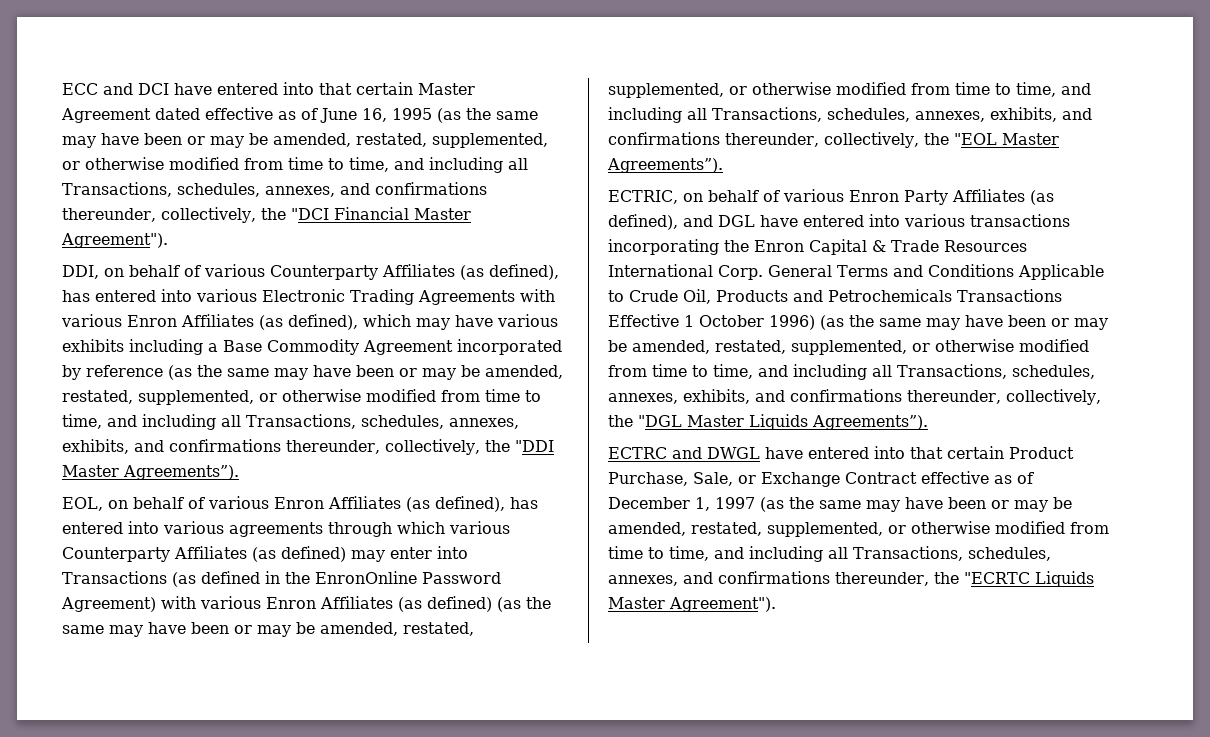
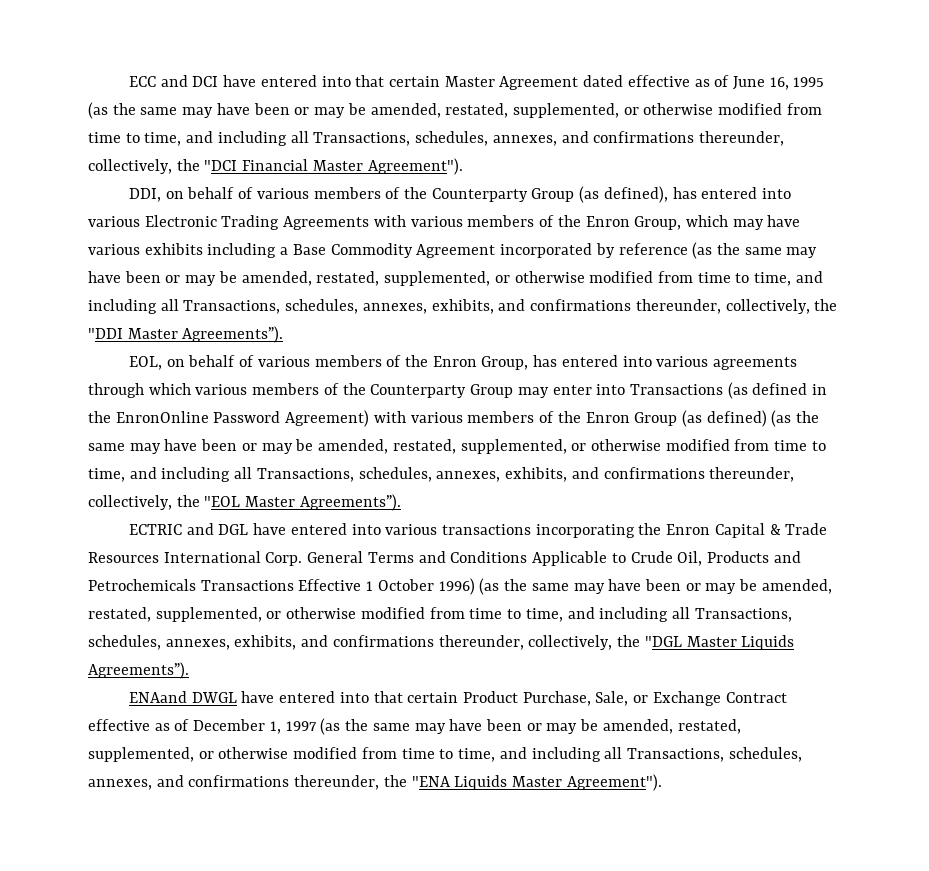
- DDI, on behalf of various Counterparty Affiliates (as defined), has entered into various Electronic Trading Agreements with various Enron Affiliates (as defined), which may have various exhibits including a Base Commodity Agreement incorporated by reference (as the same may have been or may be amended, restated, supplemented, or otherwise modified from time to time, and including all Transactions, schedules, annexes, exhibits, and confirmations thereunder, collectively, the "DDI Master Agreements”).
+ DDI, on behalf of various members of the Counterparty Group (as defined), has entered into various Electronic Trading Agreements with various members of the Enron Group, which may have various exhibits including a Base Commodity Agreement incorporated by reference (as the same may have been or may be amended, restated, supplemented, or otherwise modified from time to time, and including all Transactions, schedules, annexes, exhibits, and confirmations thereunder, collectively, the "DDI Master Agreements”).
- EOL, on behalf of various Enron Affiliates (as defined), has entered into various agreements through which various Counterparty Affiliates (as defined) may enter into Transactions (as defined in the EnronOnline Password Agreement) with various Enron Affiliates (as defined) (as the same may have been or may be amended, restated, supplemented, or otherwise modified from time to time, and including all Transactions, schedules, annexes, exhibits, and confirmations thereunder, collectively, the "EOL Master Agreements”).
+ EOL, on behalf of various members of the Enron Group, has entered into various agreements through which various members of the Counterparty Group may enter into Transactions (as defined in the EnronOnline Password Agreement) with various members of the Enron Group (as defined) (as the same may have been or may be amended, restated, supplemented, or otherwise modified from time to time, and including all Transactions, schedules, annexes, exhibits, and confirmations thereunder, collectively, the "EOL Master Agreements”).
- ECTRIC, on behalf of various Enron Party Affiliates (as defined), and DGL have entered into various transactions incorporating the Enron Capital & Trade Resources International Corp.
+ ECTRIC and DGL have entered into various transactions incorporating the Enron Capital & Trade Resources International Corp.
- ECTRC and DWGL have entered into that certain Product Purchase, Sale, or Exchange Contract effective as of December 1, 1997 (as the same may have been or may be amended, restated, supplemented, or otherwise modified from time to time, and including all Transactions, schedules, annexes, and confirmations thereunder, the "ECRTC Liquids Master Agreement").
+ ENAand DWGL have entered into that certain Product Purchase, Sale, or Exchange Contract effective as of December 1, 1997 (as the same may have been or may be amended, restated, supplemented, or otherwise modified from time to time, and including all Transactions, schedules, annexes, and confirmations thereunder, the "ENA Liquids Master Agreement").

